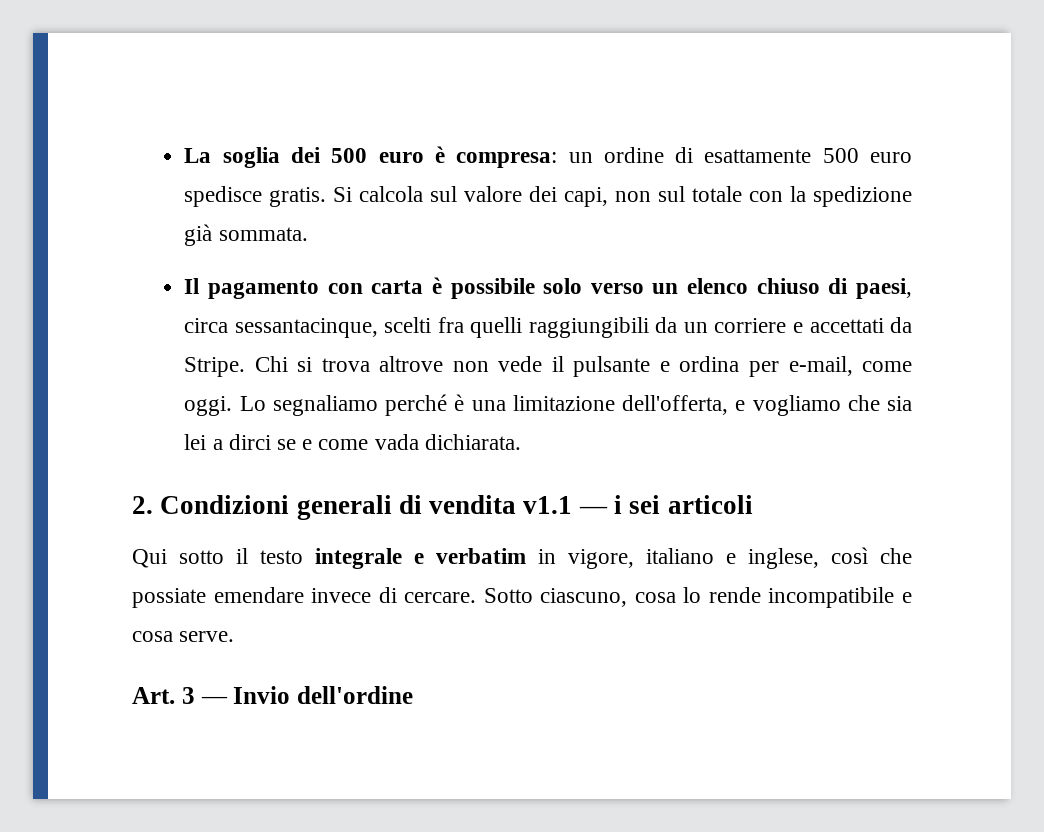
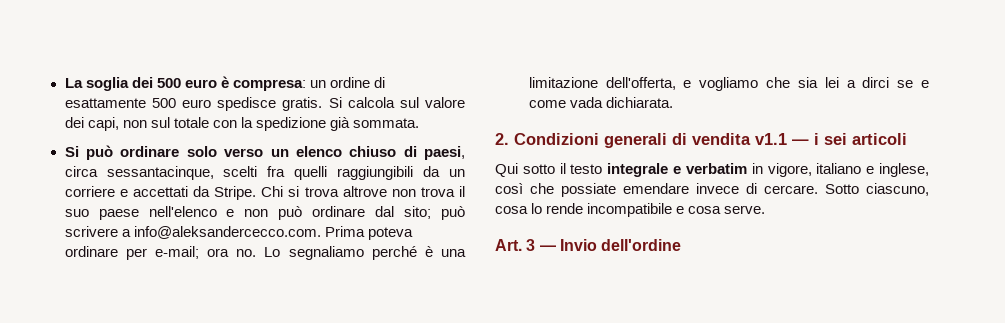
- Il pagamento con carta è possibile solo verso un elenco chiuso di paesi, circa sessantacinque, scelti fra quelli raggiungibili da un corriere e accettati da Stripe.
+ Si può ordinare solo verso un elenco chiuso di paesi, circa sessantacinque, scelti fra quelli raggiungibili da un corriere e accettati da Stripe.
- Chi si trova altrove non vede il pulsante e ordina per e-mail, come oggi. Lo segnaliamo perché è una limitazione dell'offerta, e vogliamo che sia lei a dirci se e come vada dichiarata.
+ Chi si trova altrove non trova il suo paese nell'elenco e non può ordinare dal sito; può scrivere a info@aleksandercecco.com. Prima poteva ordinare per e-mail; ora no. Lo segnaliamo perché è una limitazione dell'offerta, e vogliamo che sia lei a dirci se e come vada dichiarata.

